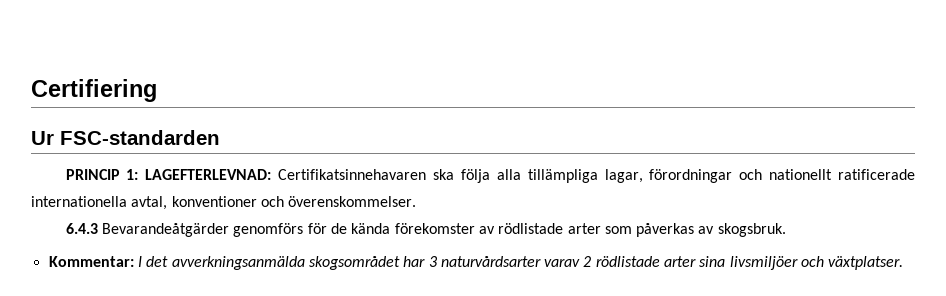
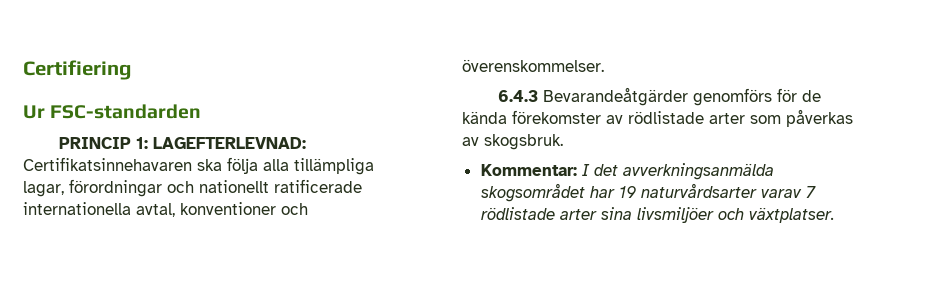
- Kommentar: I det avverkningsanmälda skogsområdet har 3 naturvårdsarter varav 2 rödlistade arter sina livsmiljöer och växtplatser.
+ Kommentar: I det avverkningsanmälda skogsområdet har 19 naturvårdsarter varav 7 rödlistade arter sina livsmiljöer och växtplatser.

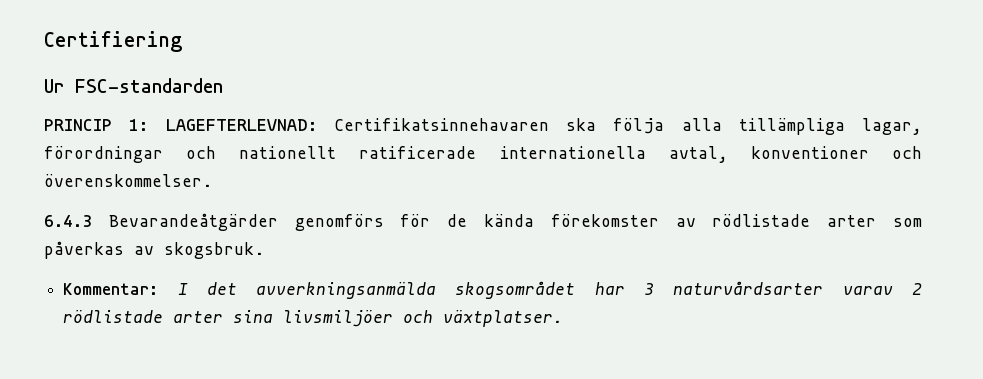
- Kommentar: I det avverkningsanmälda skogsområdet har 19 naturvårdsarter varav 7 rödlistade arter sina livsmiljöer och växtplatser.
+ Kommentar: I det avverkningsanmälda skogsområdet har 3 naturvårdsarter varav 2 rödlistade arter sina livsmiljöer och växtplatser.

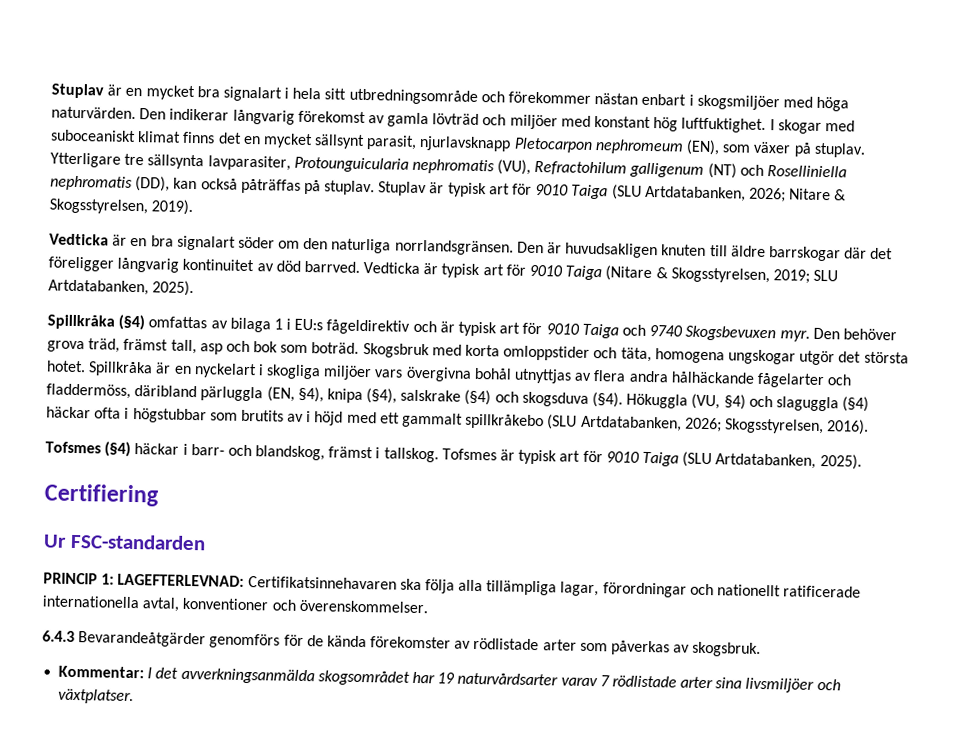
+ Stuplav är en mycket bra signalart i hela sitt utbredningsområde och förekommer nästan enbart i skogsmiljöer med höga naturvärden. Den indikerar långvarig förekomst av gamla lövträd och miljöer med konstant hög luftfuktighet. I skogar med suboceaniskt klimat finns det en mycket sällsynt parasit, njurlavsknapp Pletocarpon nephromeum (EN), som växer på stuplav. Ytterligare tre sällsynta lavparasiter, Protounguicularia nephromatis (VU), Refractohilum galligenum (NT) och Roselliniella nephromatis (DD), kan också påträffas på stuplav. Stuplav är typisk art för 9010 Taiga (SLU Artdatabanken, 2026; Nitare & Skogsstyrelsen, 2019).
+ Vedticka är en bra signalart söder om den naturliga norrlandsgränsen. Den är huvudsakligen knuten till äldre barrskogar där det föreligger långvarig kontinuitet av död barrved. Vedticka är typisk art för 9010 Taiga (Nitare & Skogsstyrelsen, 2019; SLU Artdatabanken, 2025).
+ Spillkråka (§4) omfattas av bilaga 1 i EU:s fågeldirektiv och är typisk art för 9010 Taiga och 9740 Skogsbevuxen myr. Den behöver grova träd, främst tall, asp och bok som boträd. Skogsbruk med korta omloppstider och täta, homogena ungskogar utgör det största hotet. Spillkråka är en nyckelart i skogliga miljöer vars övergivna bohål utnyttjas av flera andra hålhäckande fågelarter och fladdermöss, däribland pärluggla (EN, §4), knipa (§4), salskrake (§4) och skogsduva (§4). Hökuggla (VU, §4) och slaguggla (§4) häckar ofta i högstubbar som brutits av i höjd med ett gammalt spillkråkebo (SLU Artdatabanken, 2026; Skogsstyrelsen, 2016).
+ Tofsmes (§4) häckar i barr- och blandskog, främst i tallskog. Tofsmes är typisk art för 9010 Taiga (SLU Artdatabanken, 2025).
- Kommentar: I det avverkningsanmälda skogsområdet har 3 naturvårdsarter varav 2 rödlistade arter sina livsmiljöer och växtplatser.
+ Kommentar: I det avverkningsanmälda skogsområdet har 19 naturvårdsarter varav 7 rödlistade arter sina livsmiljöer och växtplatser.

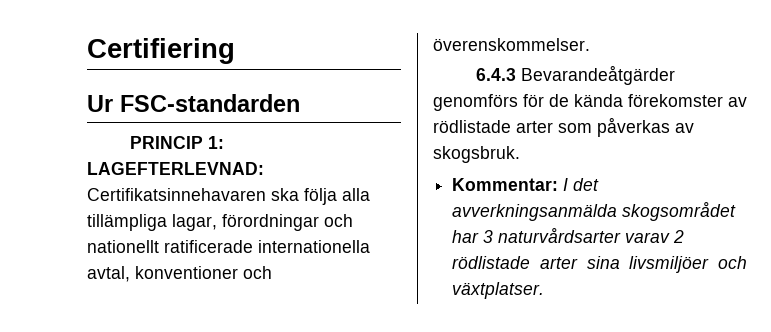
- Stuplav är en mycket bra signalart i hela sitt utbredningsområde och förekommer nästan enbart i skogsmiljöer med höga naturvärden. Den indikerar långvarig förekomst av gamla lövträd och miljöer med konstant hög luftfuktighet. I skogar med suboceaniskt klimat finns det en mycket sällsynt parasit, njurlavsknapp Pletocarpon nephromeum (EN), som växer på stuplav. Ytterligare tre sällsynta lavparasiter, Protounguicularia nephromatis (VU), Refractohilum galligenum (NT) och Roselliniella nephromatis (DD), kan också påträffas på stuplav. Stuplav är typisk art för 9010 Taiga (SLU Artdatabanken, 2026; Nitare & Skogsstyrelsen, 2019).
- Vedticka är en bra signalart söder om den naturliga norrlandsgränsen. Den är huvudsakligen knuten till äldre barrskogar där det föreligger långvarig kontinuitet av död barrved. Vedticka är typisk art för 9010 Taiga (Nitare & Skogsstyrelsen, 2019; SLU Artdatabanken, 2025).
- Spillkråka (§4) omfattas av bilaga 1 i EU:s fågeldirektiv och är typisk art för 9010 Taiga och 9740 Skogsbevuxen myr. Den behöver grova träd, främst tall, asp och bok som boträd. Skogsbruk med korta omloppstider och täta, homogena ungskogar utgör det största hotet. Spillkråka är en nyckelart i skogliga miljöer vars övergivna bohål utnyttjas av flera andra hålhäckande fågelarter och fladdermöss, däribland pärluggla (EN, §4), knipa (§4), salskrake (§4) och skogsduva (§4). Hökuggla (VU, §4) och slaguggla (§4) häckar ofta i högstubbar som brutits av i höjd med ett gammalt spillkråkebo (SLU Artdatabanken, 2026; Skogsstyrelsen, 2016).
- Tofsmes (§4) häckar i barr- och blandskog, främst i tallskog. Tofsmes är typisk art för 9010 Taiga (SLU Artdatabanken, 2025).
- Kommentar: I det avverkningsanmälda skogsområdet har 19 naturvårdsarter varav 7 rödlistade arter sina livsmiljöer och växtplatser.
+ Kommentar: I det avverkningsanmälda skogsområdet har 3 naturvårdsarter varav 2 rödlistade arter sina livsmiljöer och växtplatser.

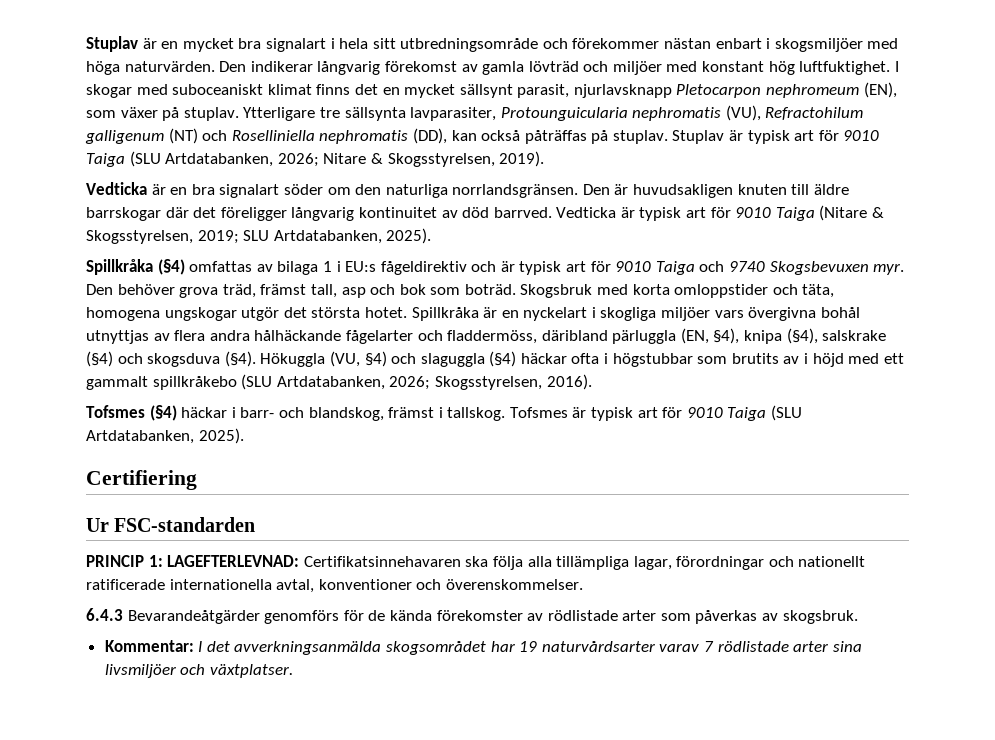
+ Stuplav är en mycket bra signalart i hela sitt utbredningsområde och förekommer nästan enbart i skogsmiljöer med höga naturvärden. Den indikerar långvarig förekomst av gamla lövträd och miljöer med konstant hög luftfuktighet. I skogar med suboceaniskt klimat finns det en mycket sällsynt parasit, njurlavsknapp Pletocarpon nephromeum (EN), som växer på stuplav. Ytterligare tre sällsynta lavparasiter, Protounguicularia nephromatis (VU), Refractohilum galligenum (NT) och Roselliniella nephromatis (DD), kan också påträffas på stuplav. Stuplav är typisk art för 9010 Taiga (SLU Artdatabanken, 2026; Nitare & Skogsstyrelsen, 2019).
+ Vedticka är en bra signalart söder om den naturliga norrlandsgränsen. Den är huvudsakligen knuten till äldre barrskogar där det föreligger långvarig kontinuitet av död barrved. Vedticka är typisk art för 9010 Taiga (Nitare & Skogsstyrelsen, 2019; SLU Artdatabanken, 2025).
+ Spillkråka (§4) omfattas av bilaga 1 i EU:s fågeldirektiv och är typisk art för 9010 Taiga och 9740 Skogsbevuxen myr. Den behöver grova träd, främst tall, asp och bok som boträd. Skogsbruk med korta omloppstider och täta, homogena ungskogar utgör det största hotet. Spillkråka är en nyckelart i skogliga miljöer vars övergivna bohål utnyttjas av flera andra hålhäckande fågelarter och fladdermöss, däribland pärluggla (EN, §4), knipa (§4), salskrake (§4) och skogsduva (§4). Hökuggla (VU, §4) och slaguggla (§4) häckar ofta i högstubbar som brutits av i höjd med ett gammalt spillkråkebo (SLU Artdatabanken, 2026; Skogsstyrelsen, 2016).
+ Tofsmes (§4) häckar i barr- och blandskog, främst i tallskog. Tofsmes är typisk art för 9010 Taiga (SLU Artdatabanken, 2025).
- Kommentar: I det avverkningsanmälda skogsområdet har 3 naturvårdsarter varav 2 rödlistade arter sina livsmiljöer och växtplatser.
+ Kommentar: I det avverkningsanmälda skogsområdet har 19 naturvårdsarter varav 7 rödlistade arter sina livsmiljöer och växtplatser.

